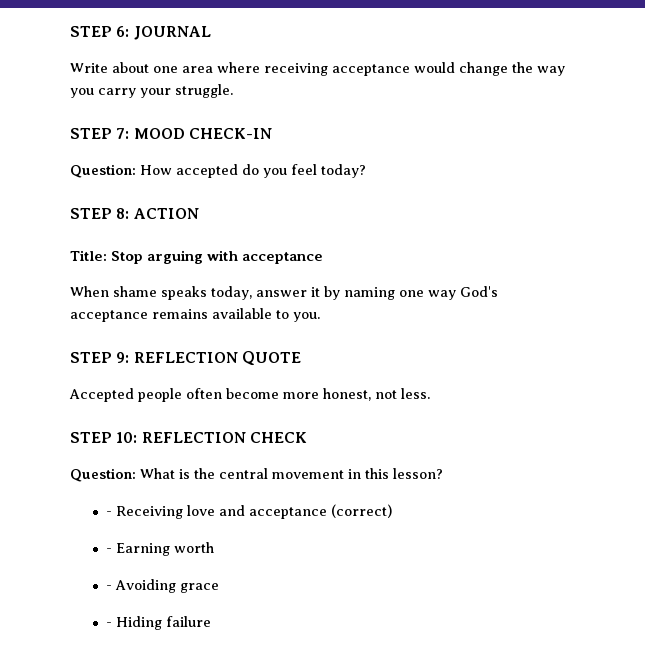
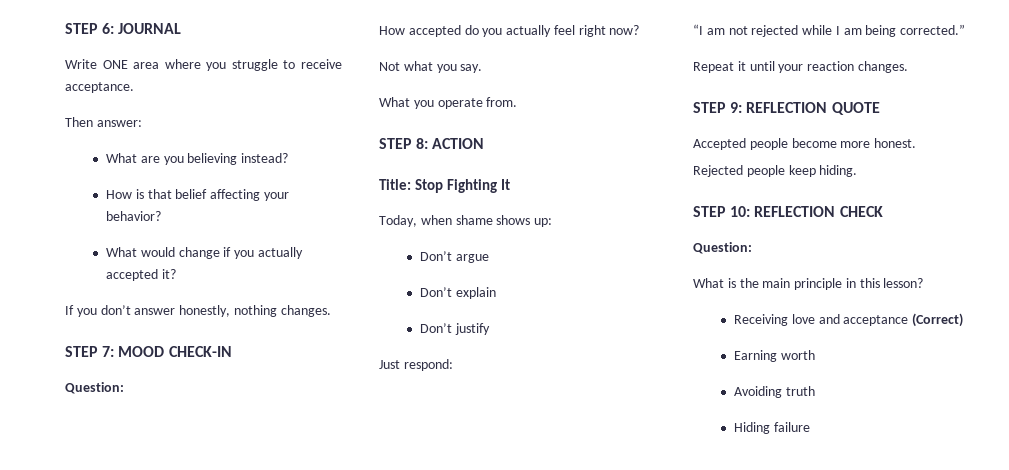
- Write about one area where receiving acceptance would change the way you carry your struggle.
+ Write ONE area where you struggle to receive acceptance.
+ Then answer:
+ What are you believing instead?
+ How is that belief affecting your behavior?
+ What would change if you actually accepted it?
+ If you don’t answer honestly, nothing changes.
  STEP 7: MOOD CHECK-IN
- Question: How accepted do you feel today?
+ Question:
+ How accepted do you actually feel right now?
+ Not what you say.
+ What you operate from.
- Title: Stop arguing with acceptance
- When shame speaks today, answer it by naming one way God's acceptance remains available to you.
+ Title: Stop Fighting It
+ Today, when shame shows up:
+ Don’t argue
+ Don’t explain
+ Don’t justify
+ Just respond:
+ “I am not rejected while I am being corrected.”
+ Repeat it until your reaction changes.
- Accepted people often become more honest, not less.
+ Accepted people become more honest.
+ Rejected people keep hiding.
  STEP 10: REFLECTION CHECK
- Question: What is the central movement in this lesson?
+ Question:
+ What is the main principle in this lesson?
- - Receiving love and acceptance (correct)
- - Earning worth
+ Receiving love and acceptance (Correct)
+ Earning worth
- - Avoiding grace
- - Hiding failure
+ Avoiding truth
+ Hiding failure

